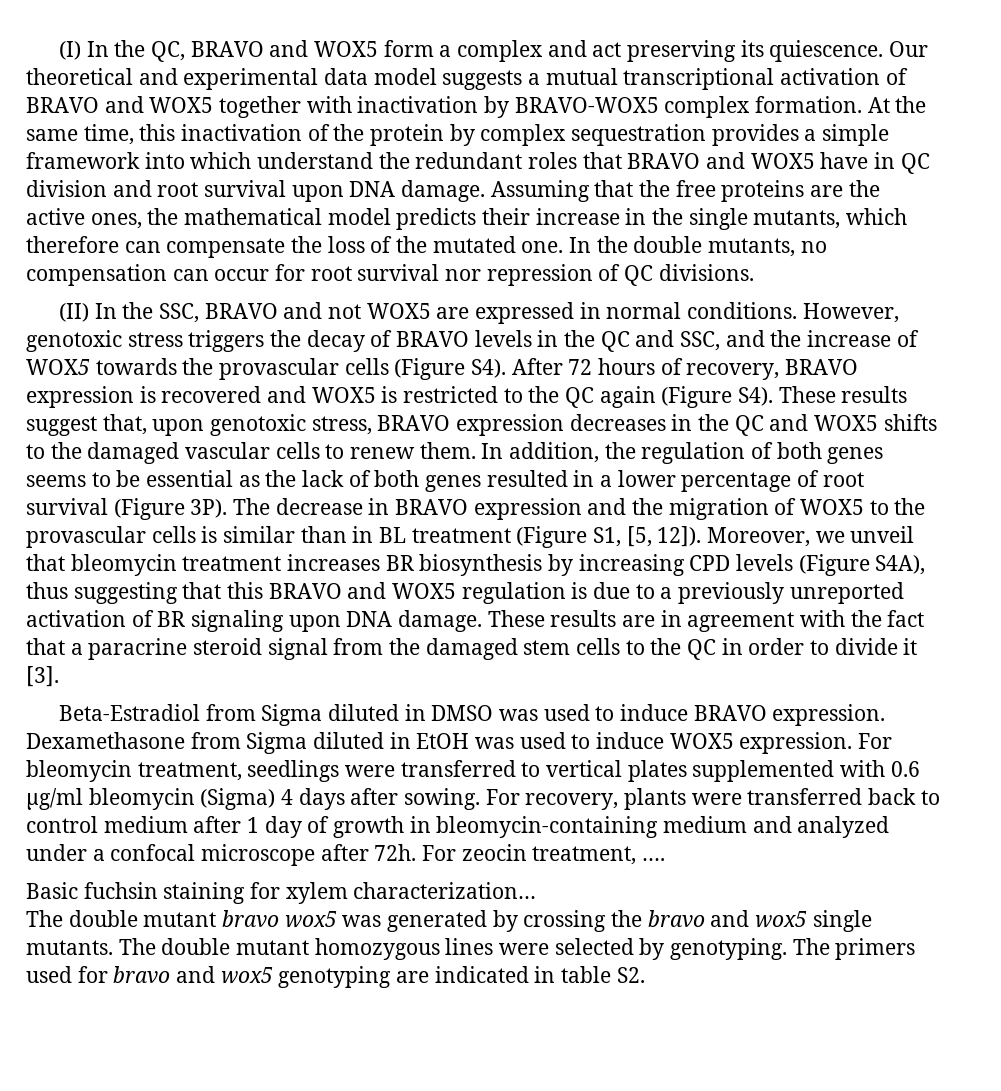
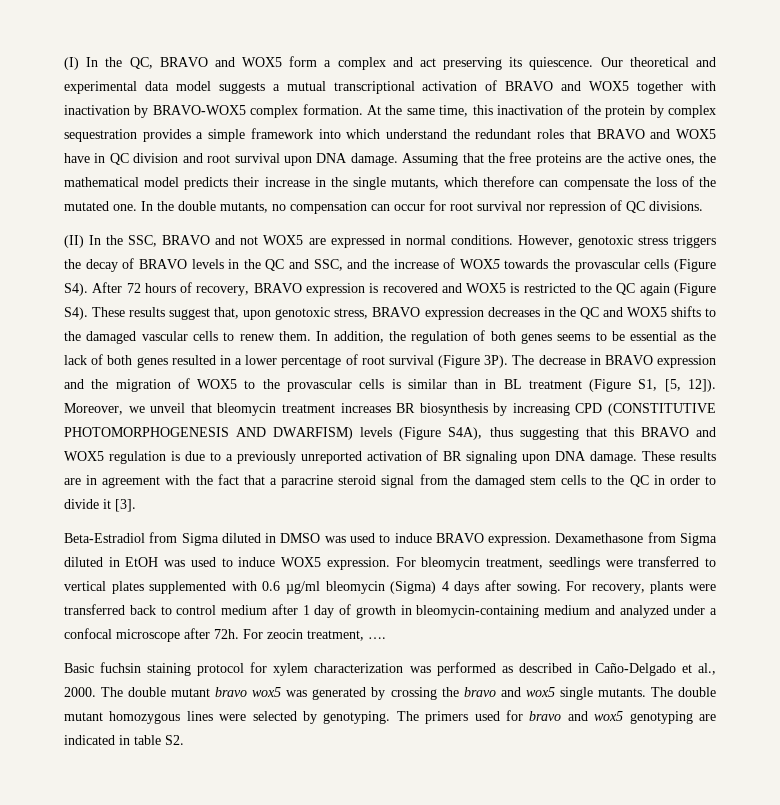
- Moreover, we unveil that bleomycin treatment increases BR biosynthesis by increasing CPD levels (Figure S4A), thus suggesting that this BRAVO and WOX5 regulation is due to a previously unreported activation of BR signaling upon DNA damage.
+ Moreover, we unveil that bleomycin treatment increases BR biosynthesis by increasing CPD (CONSTITUTIVE PHOTOMORPHOGENESIS AND DWARFISM) levels (Figure S4A), thus suggesting that this BRAVO and WOX5 regulation is due to a previously unreported activation of BR signaling upon DNA damage.
- Basic fuchsin staining for xylem characterization…
- The double mutant bravo wox5 was generated by crossing the bravo and wox5 single mutants.
+ Basic fuchsin staining protocol for xylem characterization was performed as described in Caño-Delgado et al., 2000. The double mutant bravo wox5 was generated by crossing the bravo and wox5 single mutants.

